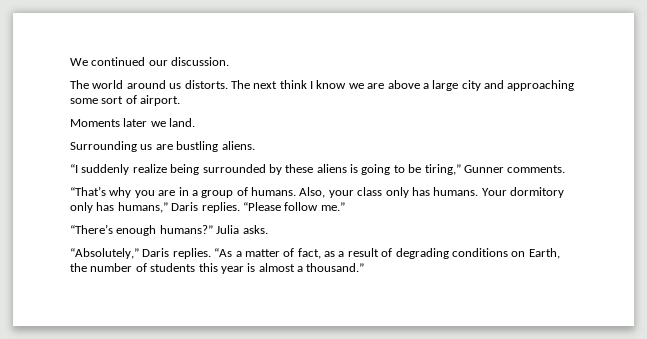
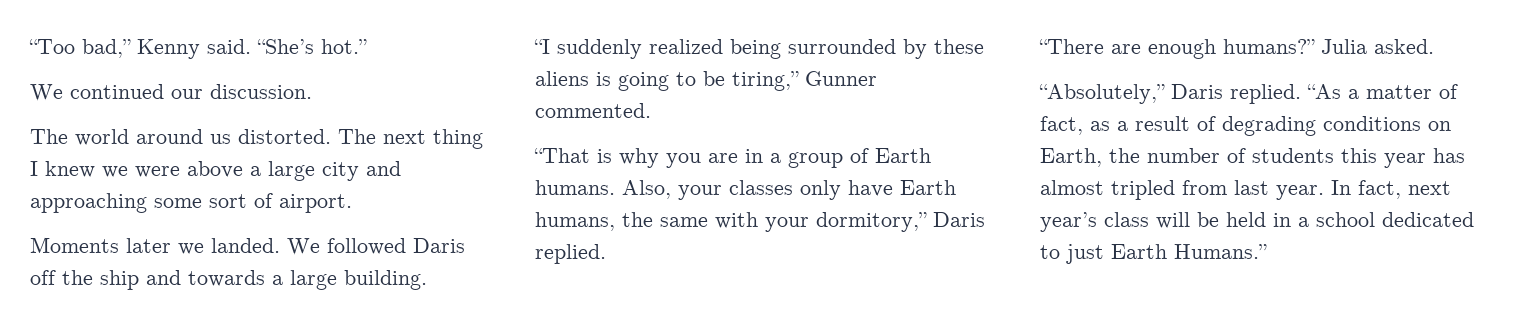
+ “Too bad,” Kenny said. “She’s hot.”
- The world around us distorts.
+ The world around us distorted.
- The next think I know we are above a large city and approaching some sort of airport.
+ The next thing I knew we were above a large city and approaching some sort of airport.
- Moments later we land.
- Surrounding us are bustling aliens.
+ Moments later we landed. We followed Daris off the ship and towards a large building.
- “I suddenly realize being surrounded by these aliens is going to be tiring,” Gunner comments.
- “That’s why you are in a group of humans.
+ “I suddenly realized being surrounded by these aliens is going to be tiring,” Gunner commented.
+ “That is why you are in a group of Earth humans.
- Also, your class only has humans. Your dormitory only has humans,” Daris replies. “Please follow me.”
- “There’s enough humans?”
+ Also, your classes only have Earth humans, the same with your dormitory,” Daris replied.
+ “There are enough humans?”
- Julia asks.
+ Julia asked.
- “Absolutely,” Daris replies.
+ “Absolutely,” Daris replied.
- “As a matter of fact, as a result of degrading conditions on Earth, the number of students this year is almost a thousand.”
+ “As a matter of fact, as a result of degrading conditions on Earth, the number of students this year has almost tripled from last year. In fact, next year’s class will be held in a school dedicated to just Earth Humans.”

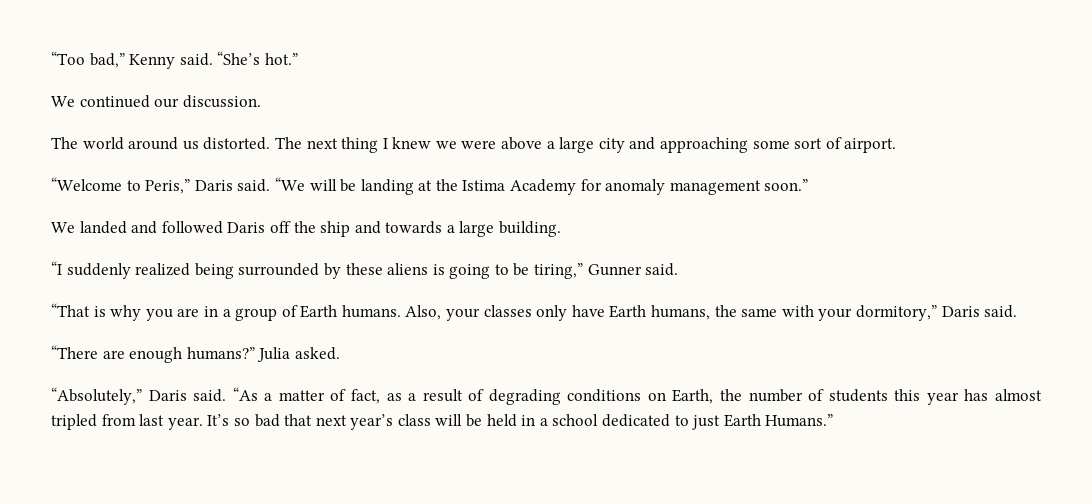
- Moments later we landed. We followed Daris off the ship and towards a large building.
+ “Welcome to Peris,” Daris said. “We will be landing at the Istima Academy for anomaly management soon.”
+ We landed and followed Daris off the ship and towards a large building.
- “I suddenly realized being surrounded by these aliens is going to be tiring,” Gunner commented.
+ “I suddenly realized being surrounded by these aliens is going to be tiring,” Gunner said.
- Also, your classes only have Earth humans, the same with your dormitory,” Daris replied.
+ Also, your classes only have Earth humans, the same with your dormitory,” Daris said.
- “Absolutely,” Daris replied.
+ “Absolutely,” Daris said.
- In fact, next year’s class will be held in a school dedicated to just Earth Humans.”
+ It’s so bad that next year’s class will be held in a school dedicated to just Earth Humans.”

